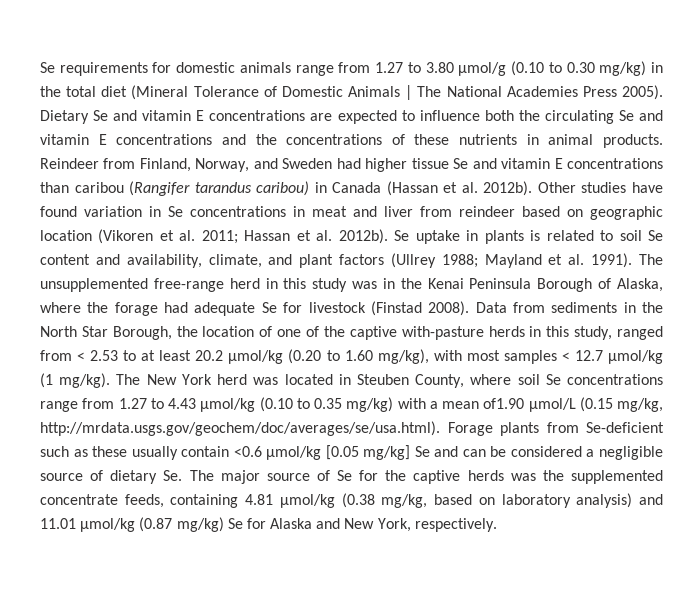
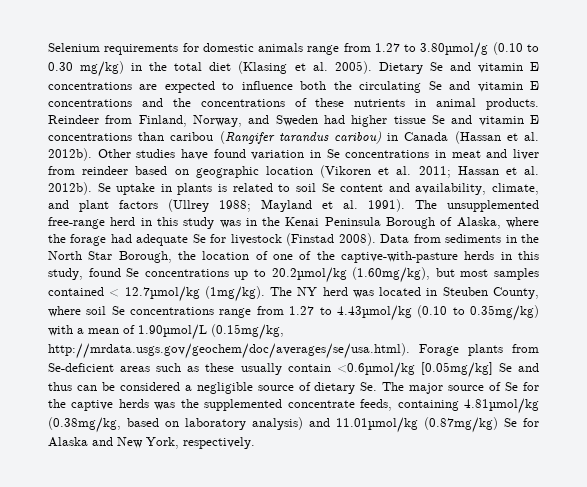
- Se requirements for domestic animals range from 1.27 to 3.80 µmol/g (0.10 to 0.30 mg/kg) in the total diet (Mineral Tolerance of Domestic Animals | The National Academies Press 2005).
+ Selenium requirements for domestic animals range from 1.27 to 3.80µmol/g (0.10 to 0.30 mg/kg) in the total diet (Klasing et al. 2005).
- Data from sediments in the North Star Borough, the location of one of the captive with-pasture herds in this study, ranged from < 2.53 to at least 20.2 µmol/kg (0.20 to 1.60 mg/kg), with most samples < 12.7 µmol/kg (1 mg/kg). The New York herd was located in Steuben County, where soil Se concentrations range from 1.27 to 4.43 µmol/kg (0.10 to 0.35 mg/kg) with a mean of1.90 µmol/L (0.15 mg/kg, http://mrdata.usgs.gov/geochem/doc/averages/se/usa.html). Forage plants from Se-deficient such as these usually contain <0.6 µmol/kg [0.05 mg/kg] Se and can be considered a negligible source of dietary Se. The major source of Se for the captive herds was the supplemented concentrate feeds, containing 4.81 µmol/kg (0.38 mg/kg, based on laboratory analysis) and 11.01 µmol/kg (0.87 mg/kg) Se for Alaska and New York, respectively.
+ Data from sediments in the North Star Borough, the location of one of the captive-with-pasture herds in this study, found Se concentrations up to 20.2µmol/kg (1.60mg/kg), but most samples contained < 12.7µmol/kg (1mg/kg). The NY herd was located in Steuben County, where soil Se concentrations range from 1.27 to 4.43µmol/kg (0.10 to 0.35mg/kg) with a mean of 1.90µmol/L (0.15mg/kg, http://mrdata.usgs.gov/geochem/doc/averages/se/usa.html). Forage plants from Se-deficient areas such as these usually contain <0.6µmol/kg [0.05mg/kg] Se and thus can be considered a negligible source of dietary Se. The major source of Se for the captive herds was the supplemented concentrate feeds, containing 4.81µmol/kg (0.38mg/kg, based on laboratory analysis) and 11.01µmol/kg (0.87mg/kg) Se for Alaska and New York, respectively.

